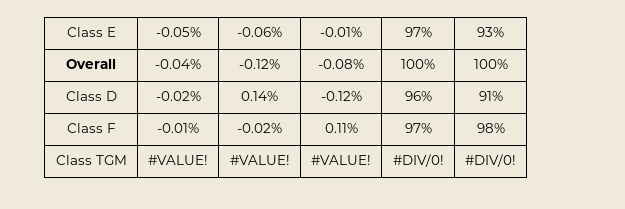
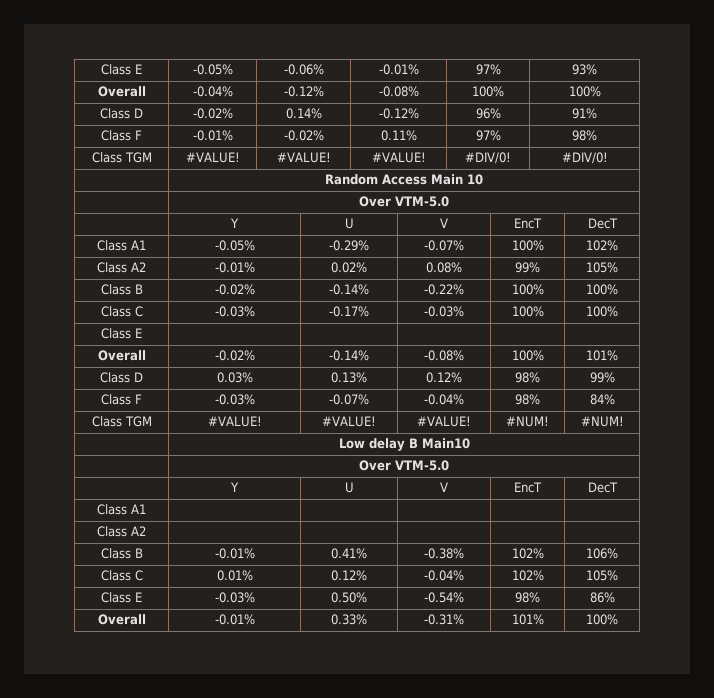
+ | Random Access Main 10
+ | Over VTM-5.0
+ | Y | U | V | EncT | DecT
+ Class A1 | -0.05% | -0.29% | -0.07% | 100% | 102%
+ Class A2 | -0.01% | 0.02% | 0.08% | 99% | 105%
+ Class B | -0.02% | -0.14% | -0.22% | 100% | 100%
+ Class C | -0.03% | -0.17% | -0.03% | 100% | 100%
+ Class E | | | | |
+ Overall | -0.02% | -0.14% | -0.08% | 100% | 101%
+ Class D | 0.03% | 0.13% | 0.12% | 98% | 99%
+ Class F | -0.03% | -0.07% | -0.04% | 98% | 84%
+ Class TGM | #VALUE! | #VALUE! | #VALUE! | #NUM! | #NUM!
+ | Low delay B Main10
+ | Over VTM-5.0
+ | Y | U | V | EncT | DecT
+ Class A1 | | | | |
+ Class A2 | | | | |
+ Class B | -0.01% | 0.41% | -0.38% | 102% | 106%
+ Class C | 0.01% | 0.12% | -0.04% | 102% | 105%
+ Class E | -0.03% | 0.50% | -0.54% | 98% | 86%
+ Overall | -0.01% | 0.33% | -0.31% | 101% | 100%

